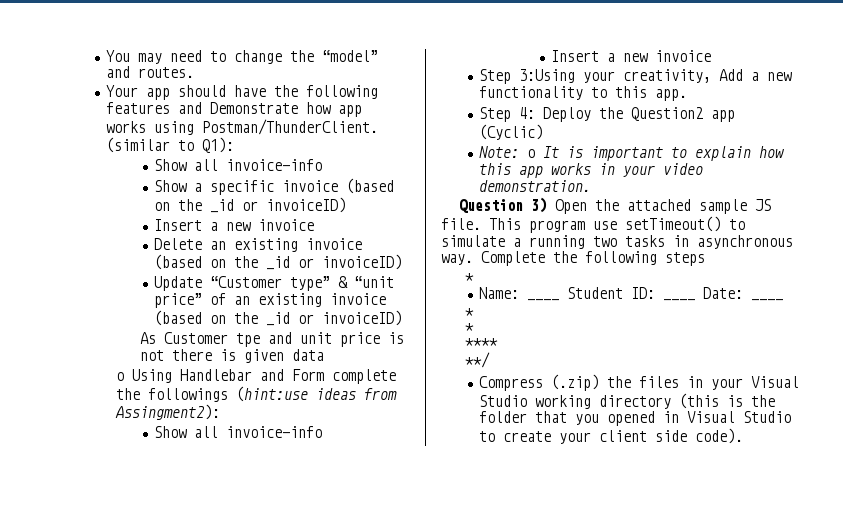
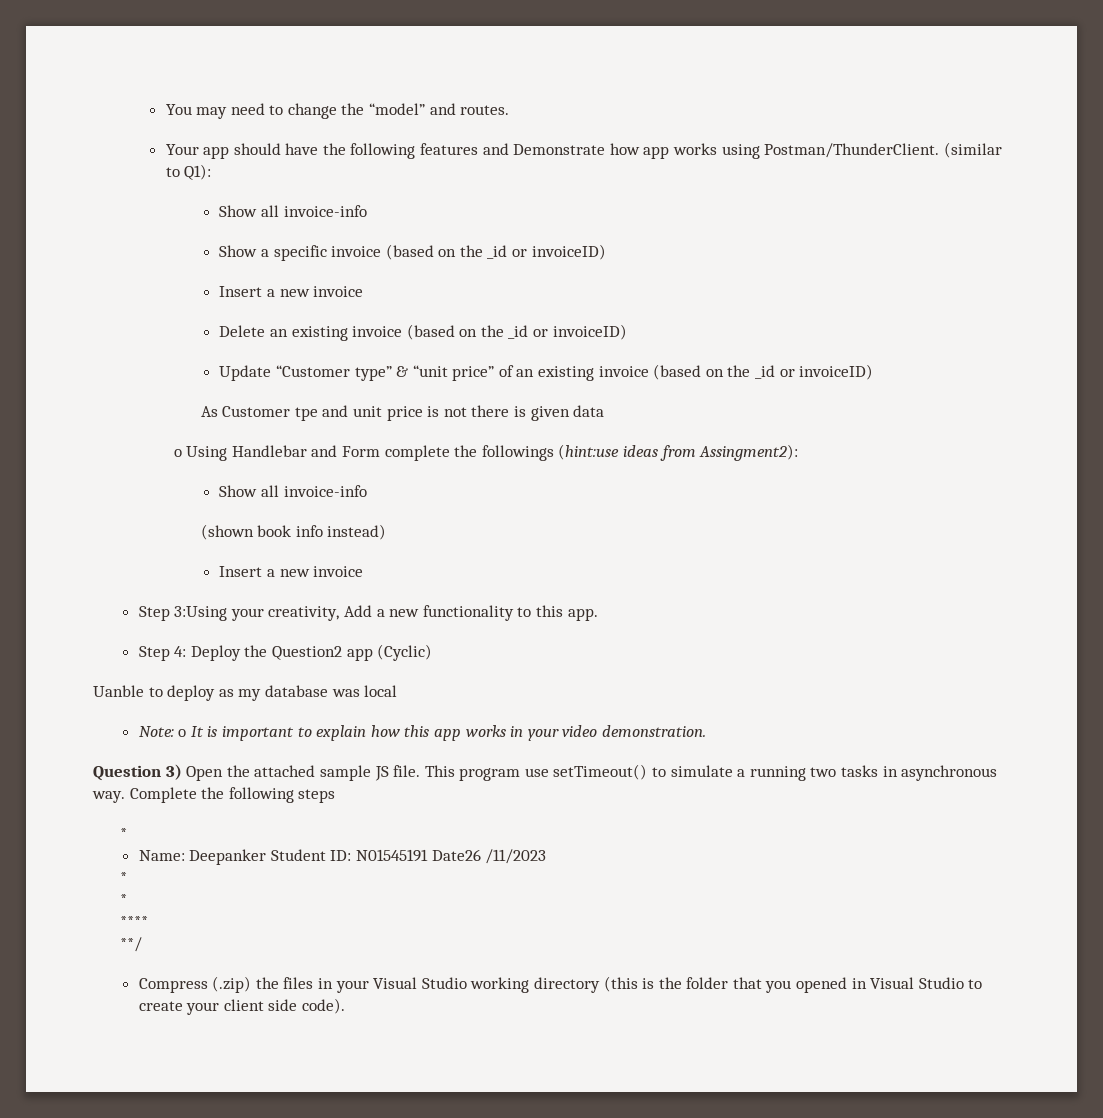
+ (shown book info instead)
+ Uanble to deploy as my database was local
- Name: ____ Student ID: ____ Date: ____
+ Name: Deepanker Student ID: N01545191 Date26 /11/2023

